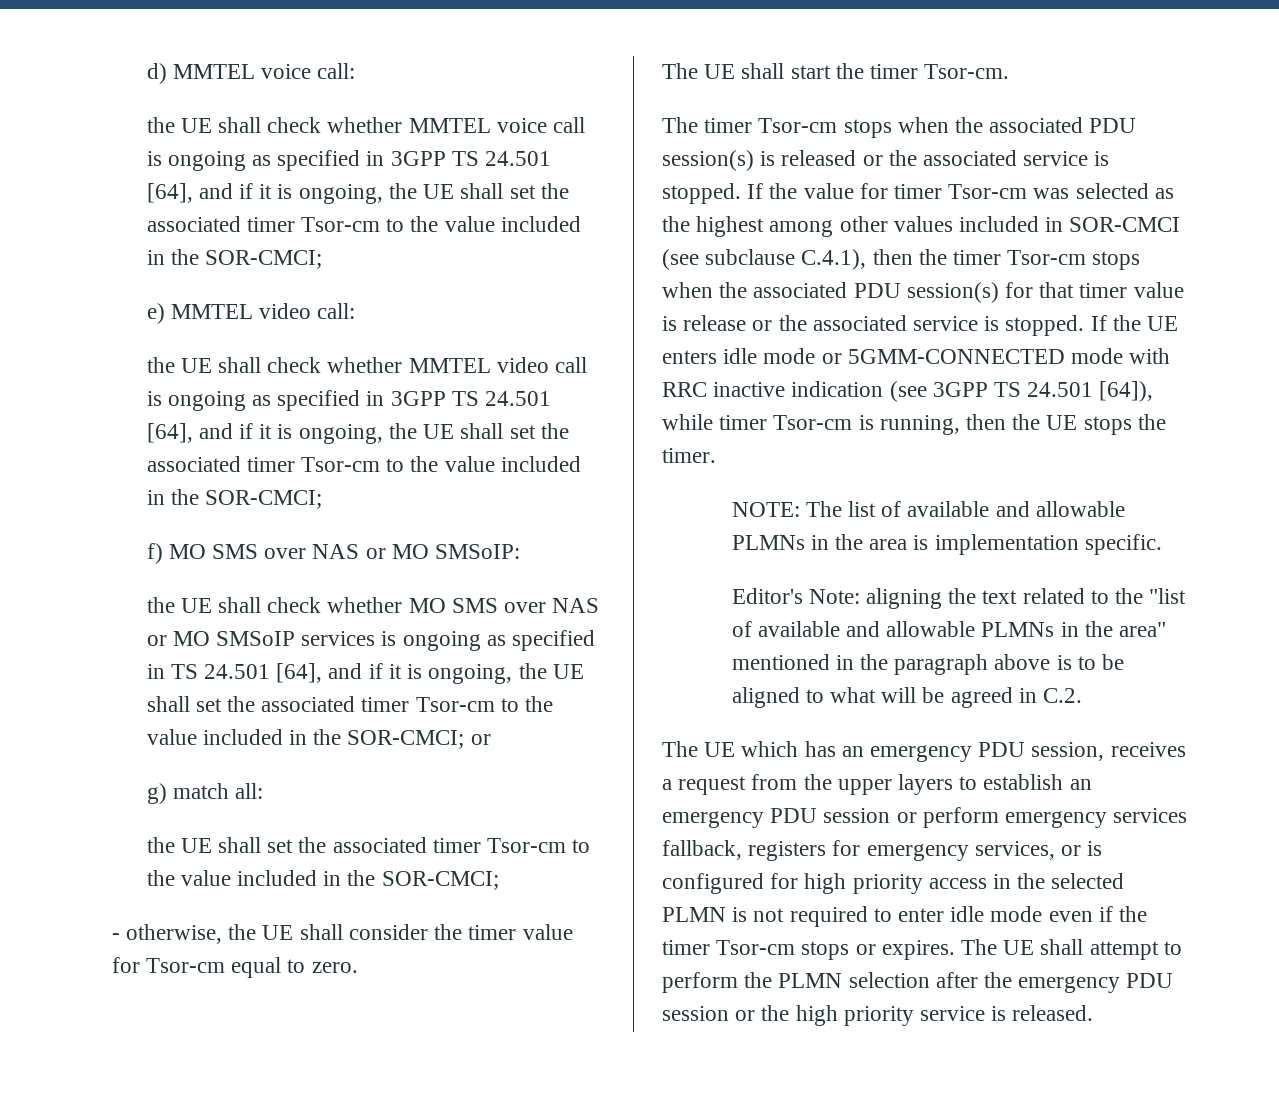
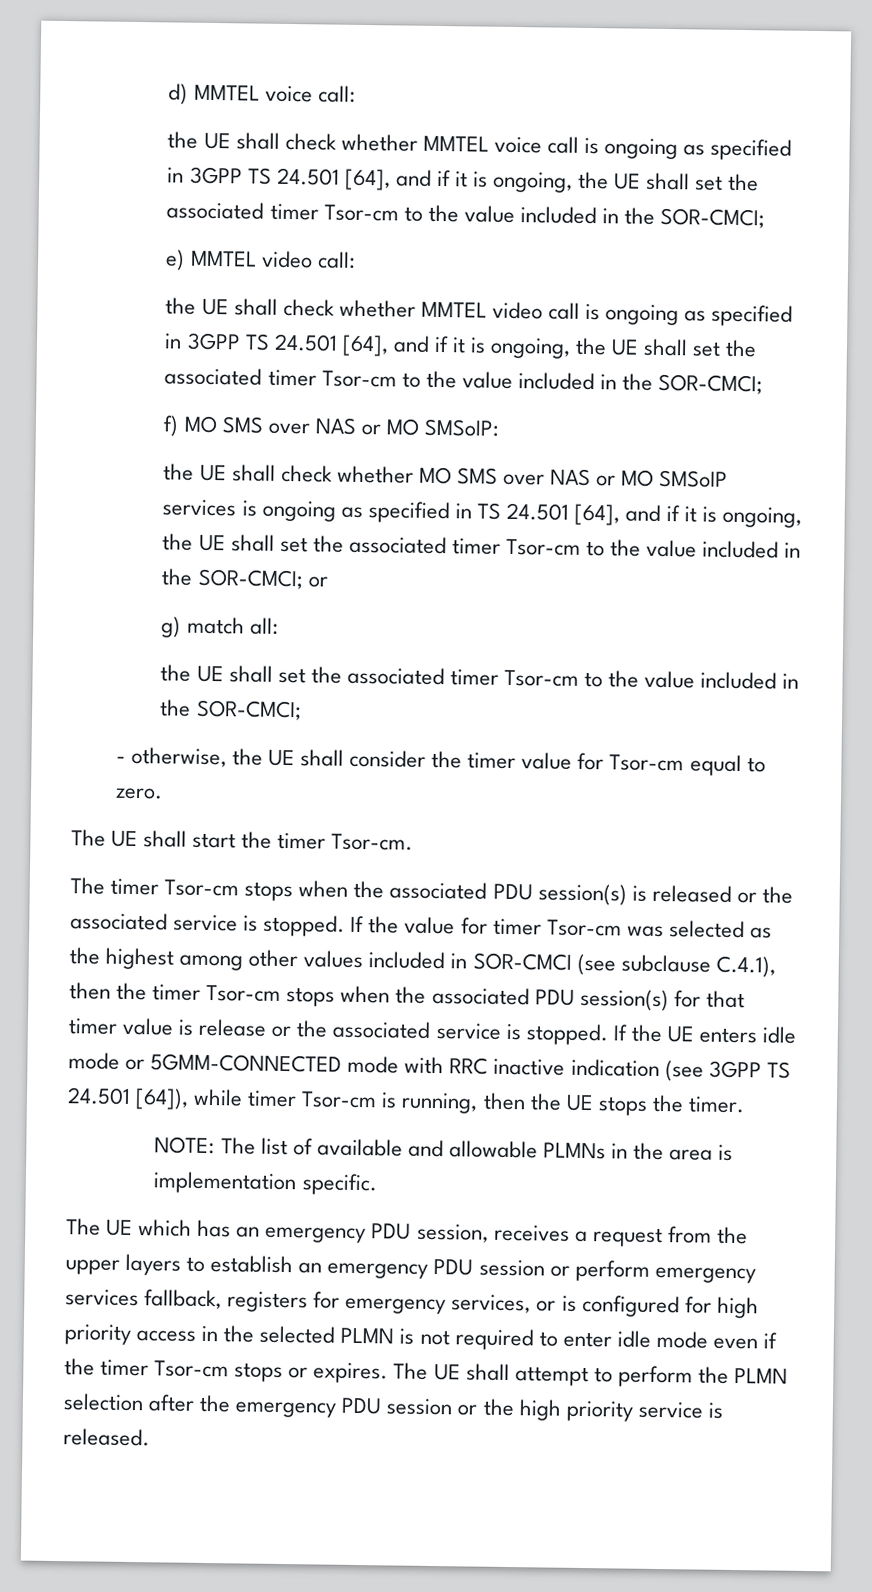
- Editor's Note: aligning the text related to the "list of available and allowable PLMNs in the area" mentioned in the paragraph above is to be aligned to what will be agreed in C.2.

